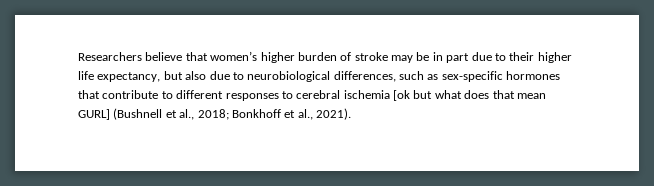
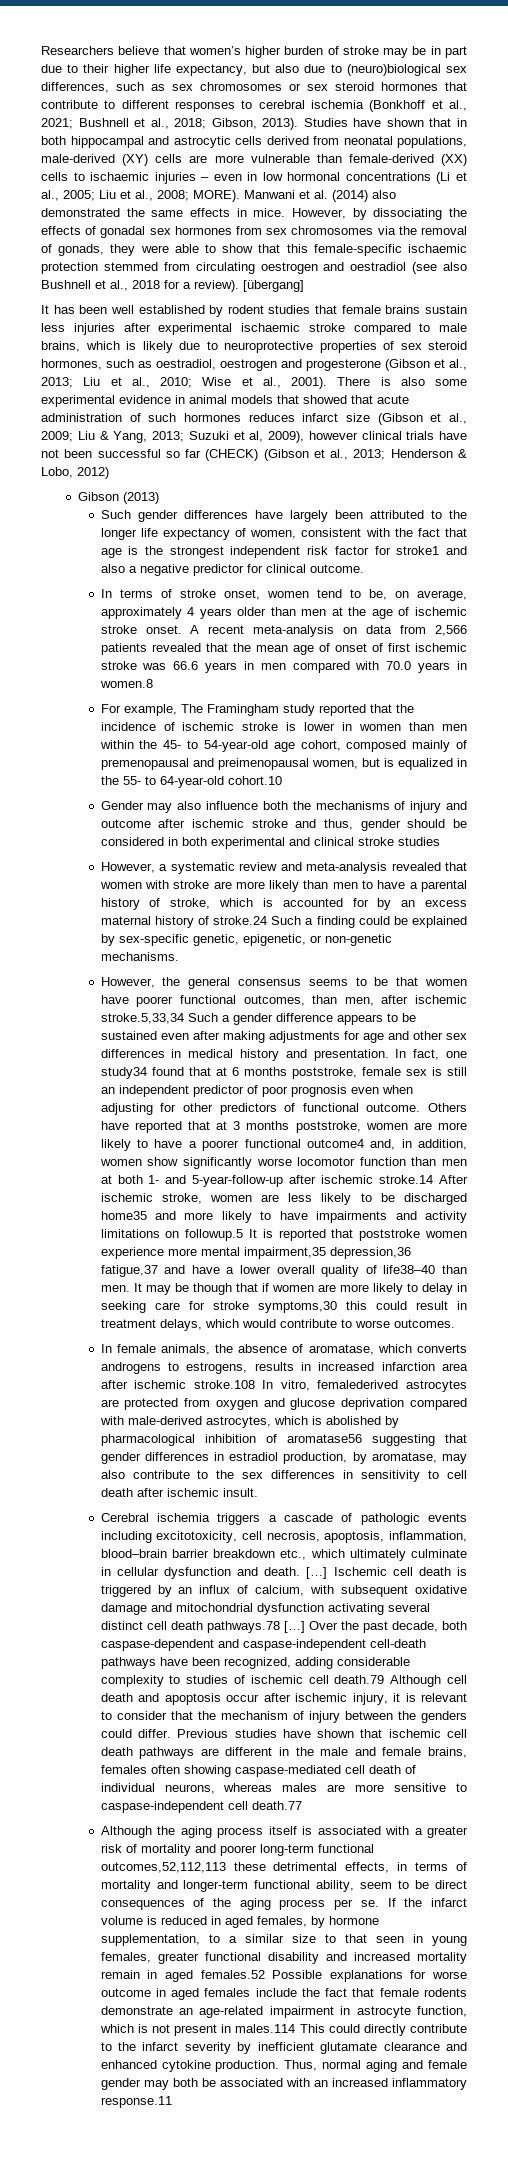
- Researchers believe that women’s higher burden of stroke may be in part due to their higher life expectancy, but also due to neurobiological differences, such as sex-specific hormones that contribute to different responses to cerebral ischemia [ok but what does that mean GURL] (Bushnell et al., 2018; Bonkhoff et al., 2021).
+ Researchers believe that women’s higher burden of stroke may be in part due to their higher life expectancy, but also due to (neuro)biological sex differences, such as sex chromosomes or sex steroid hormones that contribute to different responses to cerebral ischemia (Bonkhoff et al., 2021; Bushnell et al., 2018; Gibson, 2013). Studies have shown that in both hippocampal and astrocytic cells derived from neonatal populations, male-derived (XY) cells are more vulnerable than female-derived (XX) cells to ischaemic injuries – even in low hormonal concentrations (Li et al., 2005; Liu et al., 2008; MORE). Manwani et al. (2014) also demonstrated the same effects in mice. However, by dissociating the effects of gonadal sex hormones from sex chromosomes via the removal of gonads, they were able to show that this female-specific ischaemic protection stemmed from circulating oestrogen and oestradiol (see also Bushnell et al., 2018 for a review). [übergang]
+ It has been well established by rodent studies that female brains sustain less injuries after experimental ischaemic stroke compared to male brains, which is likely due to neuroprotective properties of sex steroid hormones, such as oestradiol, oestrogen and progesterone (Gibson et al., 2013; Liu et al., 2010; Wise et al., 2001). There is also some experimental evidence in animal models that showed that acute administration of such hormones reduces infarct size (Gibson et al., 2009; Liu & Yang, 2013; Suzuki et al, 2009), however clinical trials have not been successful so far (CHECK) (Gibson et al., 2013; Henderson & Lobo, 2012)
+ Gibson (2013)
+ Such gender differences have largely been attributed to the longer life expectancy of women, consistent with the fact that age is the strongest independent risk factor for stroke1 and also a negative predictor for clinical outcome.
+ In terms of stroke onset, women tend to be, on average, approximately 4 years older than men at the age of ischemic stroke onset. A recent meta-analysis on data from 2,566 patients revealed that the mean age of onset of first ischemic stroke was 66.6 years in men compared with 70.0 years in women.8
+ For example, The Framingham study reported that the incidence of ischemic stroke is lower in women than men within the 45- to 54-year-old age cohort, composed mainly of premenopausal and preimenopausal women, but is equalized in the 55- to 64-year-old cohort.10
+ Gender may also influence both the mechanisms of injury and outcome after ischemic stroke and thus, gender should be considered in both experimental and clinical stroke studies
+ However, a systematic review and meta-analysis revealed that women with stroke are more likely than men to have a parental history of stroke, which is accounted for by an excess maternal history of stroke.24 Such a finding could be explained by sex-specific genetic, epigenetic, or non-genetic mechanisms.
+ However, the general consensus seems to be that women have poorer functional outcomes, than men, after ischemic stroke.5,33,34 Such a gender difference appears to be sustained even after making adjustments for age and other sex differences in medical history and presentation. In fact, one study34 found that at 6 months poststroke, female sex is still an independent predictor of poor prognosis even when adjusting for other predictors of functional outcome. Others have reported that at 3 months poststroke, women are more likely to have a poorer functional outcome4 and, in addition, women show significantly worse locomotor function than men at both 1- and 5-year-follow-up after ischemic stroke.14 After ischemic stroke, women are less likely to be discharged home35 and more likely to have impairments and activity limitations on followup.5 It is reported that poststroke women experience more mental impairment,35 depression,36 fatigue,37 and have a lower overall quality of life38–40 than men. It may be though that if women are more likely to delay in seeking care for stroke symptoms,30 this could result in treatment delays, which would contribute to worse outcomes.
+ In female animals, the absence of aromatase, which converts androgens to estrogens, results in increased infarction area after ischemic stroke.108 In vitro, femalederived astrocytes are protected from oxygen and glucose deprivation compared with male-derived astrocytes, which is abolished by pharmacological inhibition of aromatase56 suggesting that gender differences in estradiol production, by aromatase, may also contribute to the sex differences in sensitivity to cell death after ischemic insult.
+ Cerebral ischemia triggers a cascade of pathologic events including excitotoxicity, cell necrosis, apoptosis, inflammation, blood–brain barrier breakdown etc., which ultimately culminate in cellular dysfunction and death. […] Ischemic cell death is triggered by an influx of calcium, with subsequent oxidative damage and mitochondrial dysfunction activating several distinct cell death pathways.78 […] Over the past decade, both caspase-dependent and caspase-independent cell-death pathways have been recognized, adding considerable complexity to studies of ischemic cell death.79 Although cell death and apoptosis occur after ischemic injury, it is relevant to consider that the mechanism of injury between the genders could differ. Previous studies have shown that ischemic cell death pathways are different in the male and female brains, females often showing caspase-mediated cell death of individual neurons, whereas males are more sensitive to caspase-independent cell death.77
+ Although the aging process itself is associated with a greater risk of mortality and poorer long-term functional outcomes,52,112,113 these detrimental effects, in terms of mortality and longer-term functional ability, seem to be direct consequences of the aging process per se. If the infarct volume is reduced in aged females, by hormone supplementation, to a similar size to that seen in young females, greater functional disability and increased mortality remain in aged females.52 Possible explanations for worse outcome in aged females include the fact that female rodents demonstrate an age-related impairment in astrocyte function, which is not present in males.114 This could directly contribute to the infarct severity by inefficient glutamate clearance and enhanced cytokine production. Thus, normal aging and female gender may both be associated with an increased inflammatory response.11

